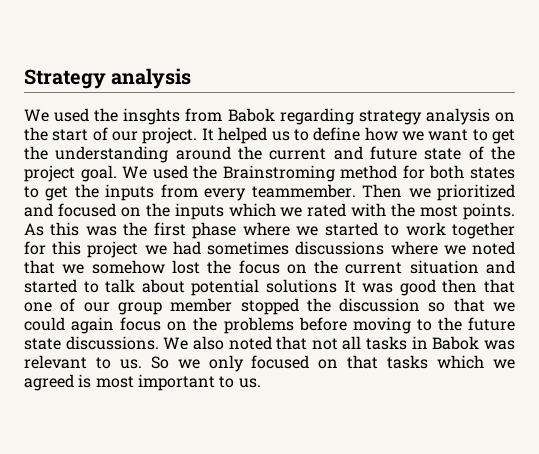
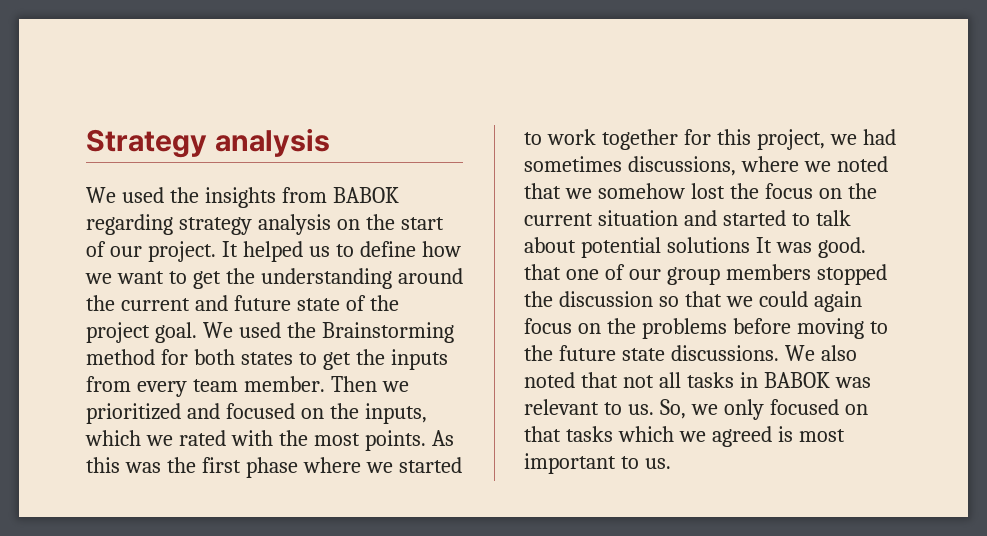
- We used the insghts from Babok regarding strategy analysis on the start of our project.
+ We used the insights from BABOK regarding strategy analysis on the start of our project.
- We used the Brainstroming method for both states to get the inputs from every teammember.
+ We used the Brainstorming method for both states to get the inputs from every team member.
- Then we prioritized and focused on the inputs which we rated with the most points.
+ Then we prioritized and focused on the inputs, which we rated with the most points.
- As this was the first phase where we started to work together for this project we had sometimes discussions where we noted that we somehow lost the focus on the current situation and started to talk about potential solutions It was good then that one of our group member stopped the discussion so that we could again focus on the problems before moving to the future state discussions.
+ As this was the first phase where we started to work together for this project, we had sometimes discussions, where we noted that we somehow lost the focus on the current situation and started to talk about potential solutions It was good. that one of our group members stopped the discussion so that we could again focus on the problems before moving to the future state discussions.
- We also noted that not all tasks in Babok was relevant to us.
+ We also noted that not all tasks in BABOK was relevant to us.
- So we only focused on that tasks which we agreed is most important to us.
+ So, we only focused on that tasks which we agreed is most important to us.

